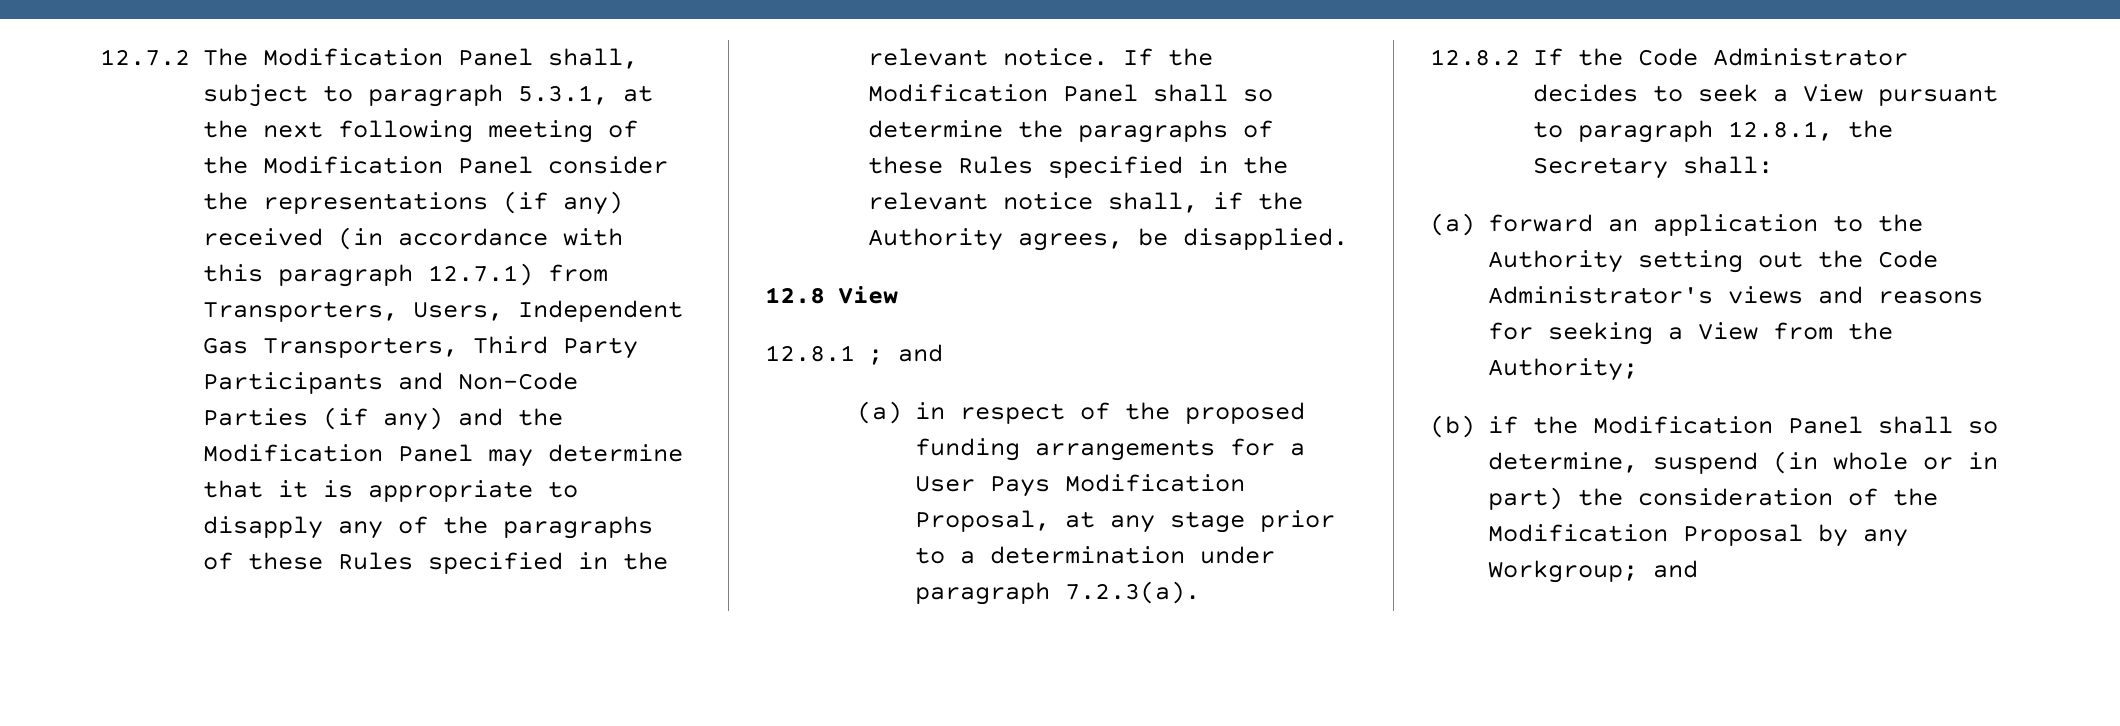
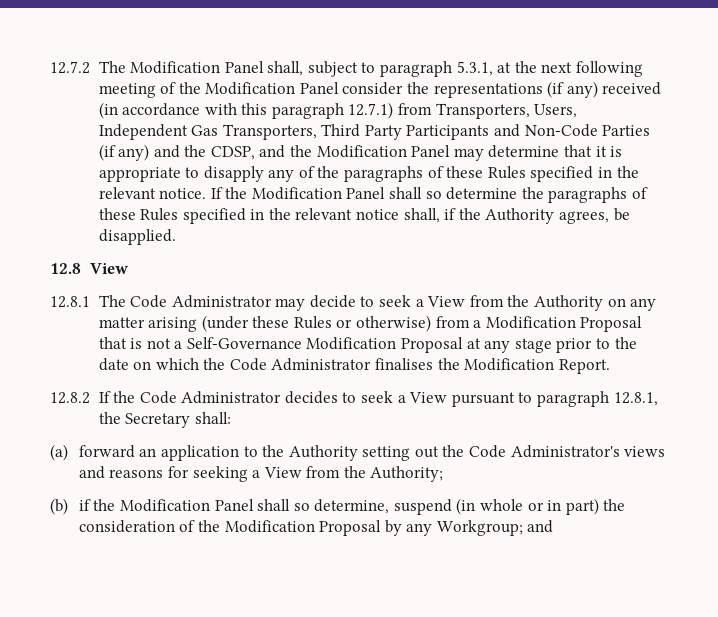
- 12.7.2 The Modification Panel shall, subject to paragraph 5.3.1, at the next following meeting of the Modification Panel consider the representations (if any) received (in accordance with this paragraph 12.7.1) from Transporters, Users, Independent Gas Transporters, Third Party Participants and Non-Code Parties (if any) and the Modification Panel may determine that it is appropriate to disapply any of the paragraphs of these Rules specified in the relevant notice.
+ 12.7.2 The Modification Panel shall, subject to paragraph 5.3.1, at the next following meeting of the Modification Panel consider the representations (if any) received (in accordance with this paragraph 12.7.1) from Transporters, Users, Independent Gas Transporters, Third Party Participants and Non-Code Parties (if any) and the CDSP, and the Modification Panel may determine that it is appropriate to disapply any of the paragraphs of these Rules specified in the relevant notice.
- 12.8.1 ; and
- (a) in respect of the proposed funding arrangements for a User Pays Modification Proposal, at any stage prior to a determination under paragraph 7.2.3(a).
+ 12.8.1 The Code Administrator may decide to seek a View from the Authority on any matter arising (under these Rules or otherwise) from a Modification Proposal that is not a Self-Governance Modification Proposal at any stage prior to the date on which the Code Administrator finalises the Modification Report.

